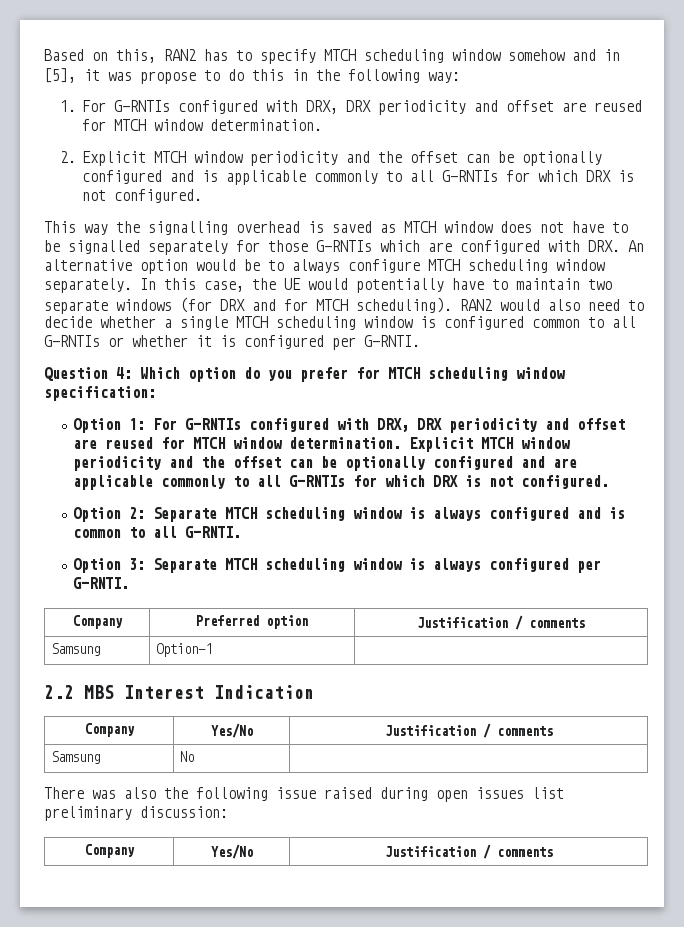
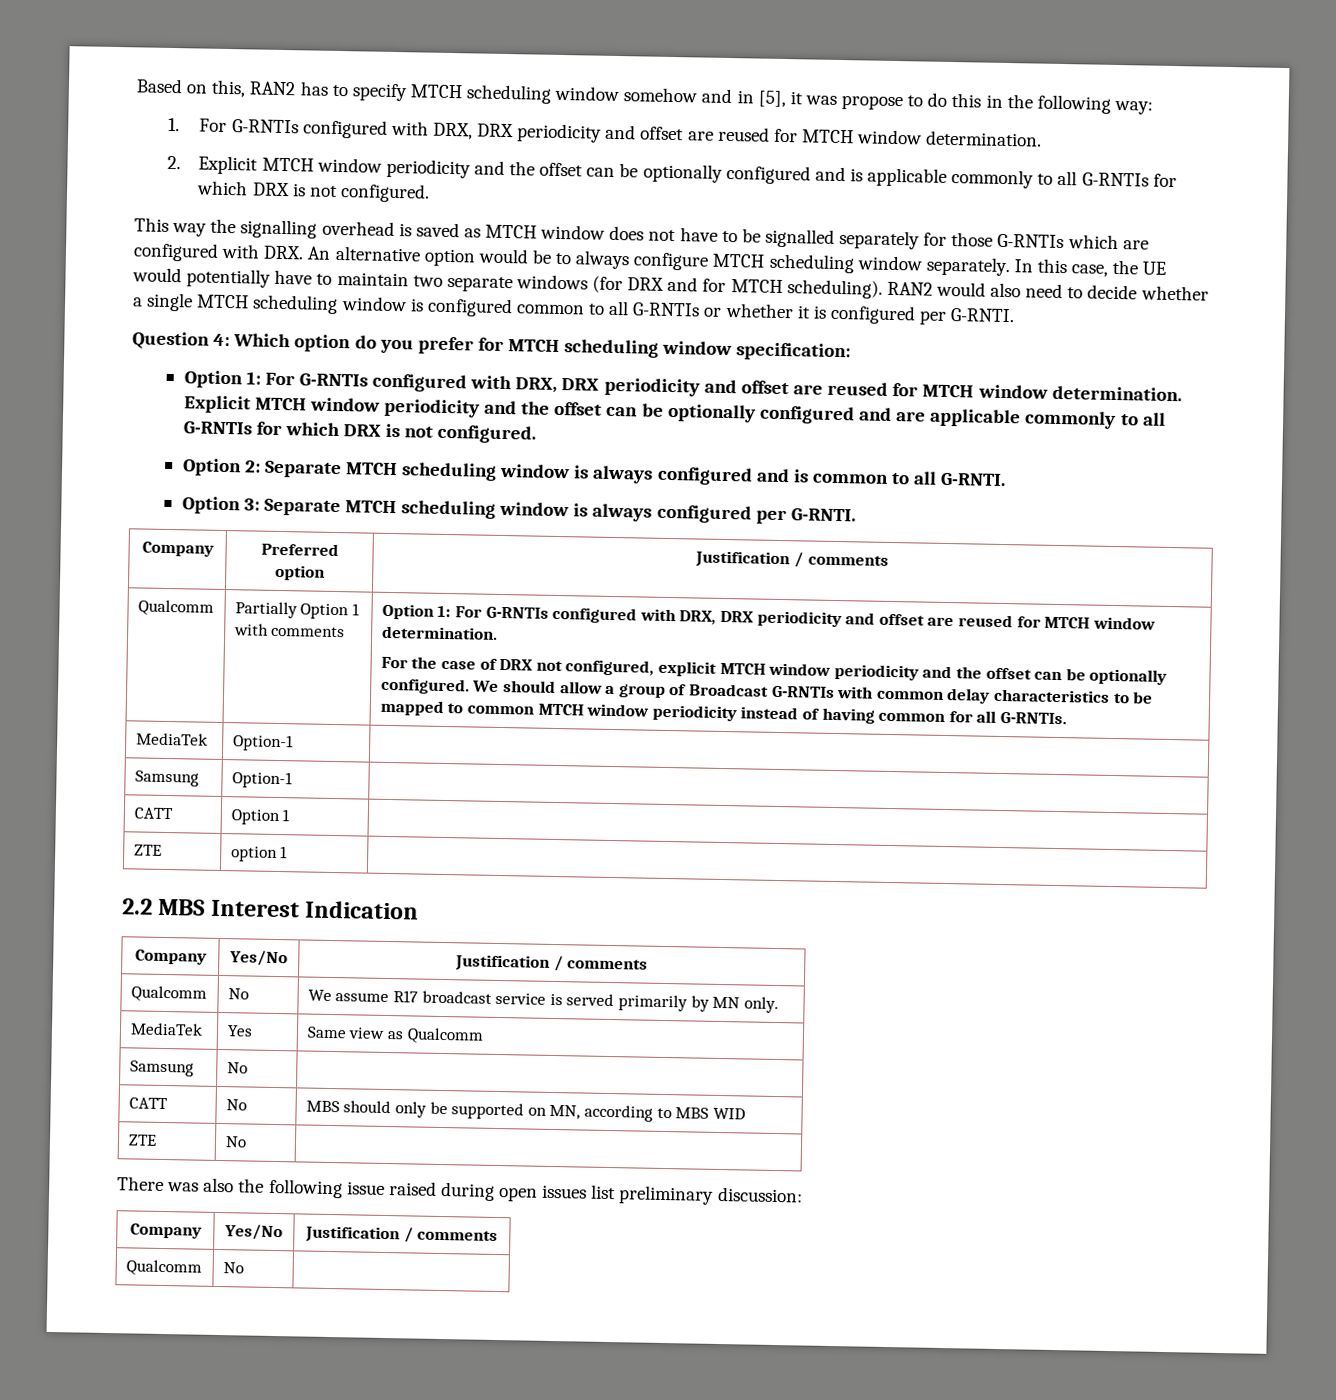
- Samsung | Option-1
+ Qualcomm | Partially Option 1 with comments | Option 1: For G-RNTIs configured with DRX, DRX periodicity and offset are reused for MTCH window determination.
+ For the case of DRX not configured, explicit MTCH window periodicity and the offset can be optionally configured. We should allow a group of Broadcast G-RNTIs with common delay characteristics to be mapped to common MTCH window periodicity instead of having common for all G-RNTIs.
+ MediaTek | Option-1 |
+ Samsung | Option-1 |
+ CATT | Option 1 |
+ ZTE | option 1 |
+ Qualcomm | No | We assume R17 broadcast service is served primarily by MN only.
+ MediaTek | Yes | Same view as Qualcomm
  Samsung | No |
+ CATT | No | MBS should only be supported on MN, according to MBS WID
+ ZTE | No |
  There was also the following issue raised during open issues list preliminary discussion:
  Company | Yes/No | Justification / comments
+ Qualcomm | No |

